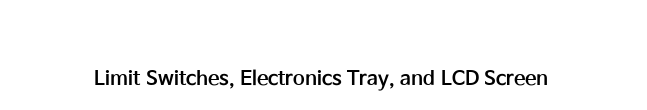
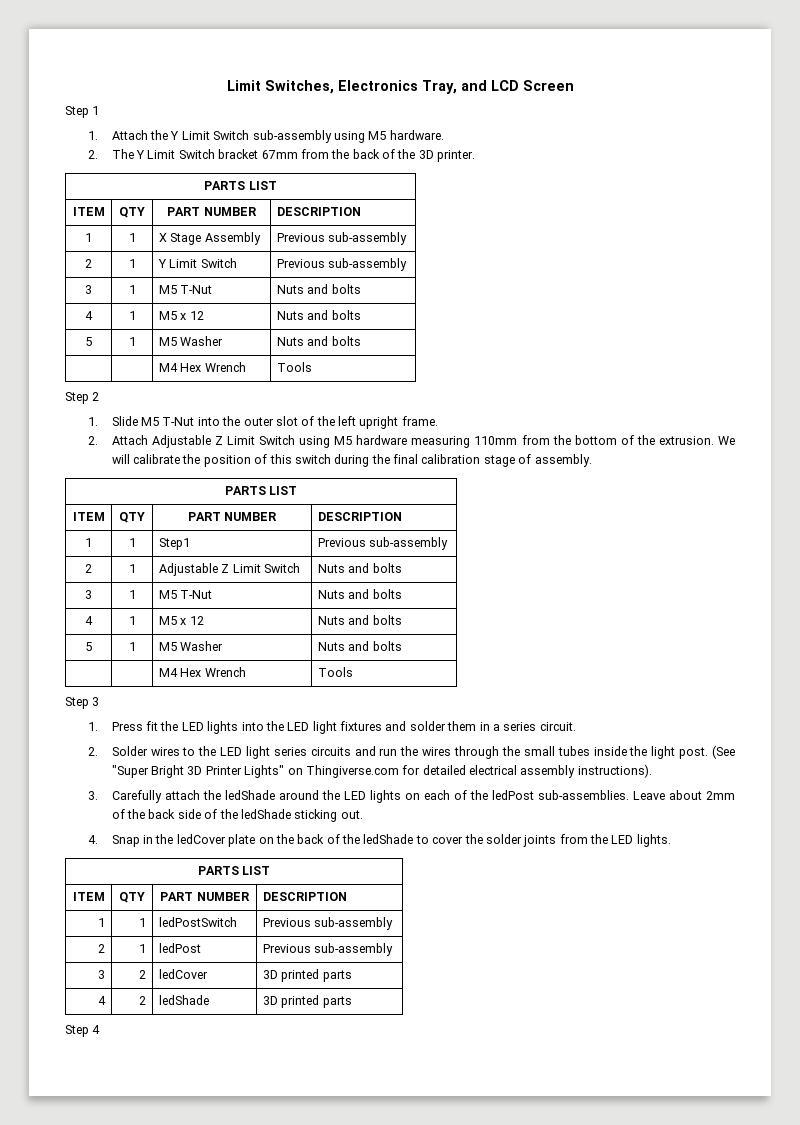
+ Step 1
+ 1. Attach the Y Limit Switch sub-assembly using M5 hardware.
+ 2. The Y Limit Switch bracket 67mm from the back of the 3D printer.
+ PARTS LIST
+ ITEM | QTY | PART NUMBER | DESCRIPTION
+ 1 | 1 | X Stage Assembly | Previous sub-assembly
+ 2 | 1 | Y Limit Switch | Previous sub-assembly
+ 3 | 1 | M5 T-Nut | Nuts and bolts
+ 4 | 1 | M5 x 12 | Nuts and bolts
+ 5 | 1 | M5 Washer | Nuts and bolts
+ | | M4 Hex Wrench | Tools
+ Step 2
+ 1. Slide M5 T-Nut into the outer slot of the left upright frame.
+ 2. Attach Adjustable Z Limit Switch using M5 hardware measuring 110mm from the bottom of the extrusion. We will calibrate the position of this switch during the final calibration stage of assembly.
+ PARTS LIST
+ ITEM | QTY | PART NUMBER | DESCRIPTION
+ 1 | 1 | Step1 | Previous sub-assembly
+ 2 | 1 | Adjustable Z Limit Switch | Nuts and bolts
+ 3 | 1 | M5 T-Nut | Nuts and bolts
+ 4 | 1 | M5 x 12 | Nuts and bolts
+ 5 | 1 | M5 Washer | Nuts and bolts
+ | | M4 Hex Wrench | Tools
+ Step 3
+ 1. Press fit the LED lights into the LED light fixtures and solder them in a series circuit.
+ 2. Solder wires to the LED light series circuits and run the wires through the small tubes inside the light post. (See "Super Bright 3D Printer Lights" on Thingiverse.com for detailed electrical assembly instructions).
+ 3. Carefully attach the ledShade around the LED lights on each of the ledPost sub-assemblies. Leave about 2mm of the back side of the ledShade sticking out.
+ 4. Snap in the ledCover plate on the back of the ledShade to cover the solder joints from the LED lights.
+ PARTS LIST
+ ITEM | QTY | PART NUMBER | DESCRIPTION
+ 1 | 1 | ledPostSwitch | Previous sub-assembly
+ 2 | 1 | ledPost | Previous sub-assembly
+ 3 | 2 | ledCover | 3D printed parts
+ 4 | 2 | ledShade | 3D printed parts
+ Step 4

